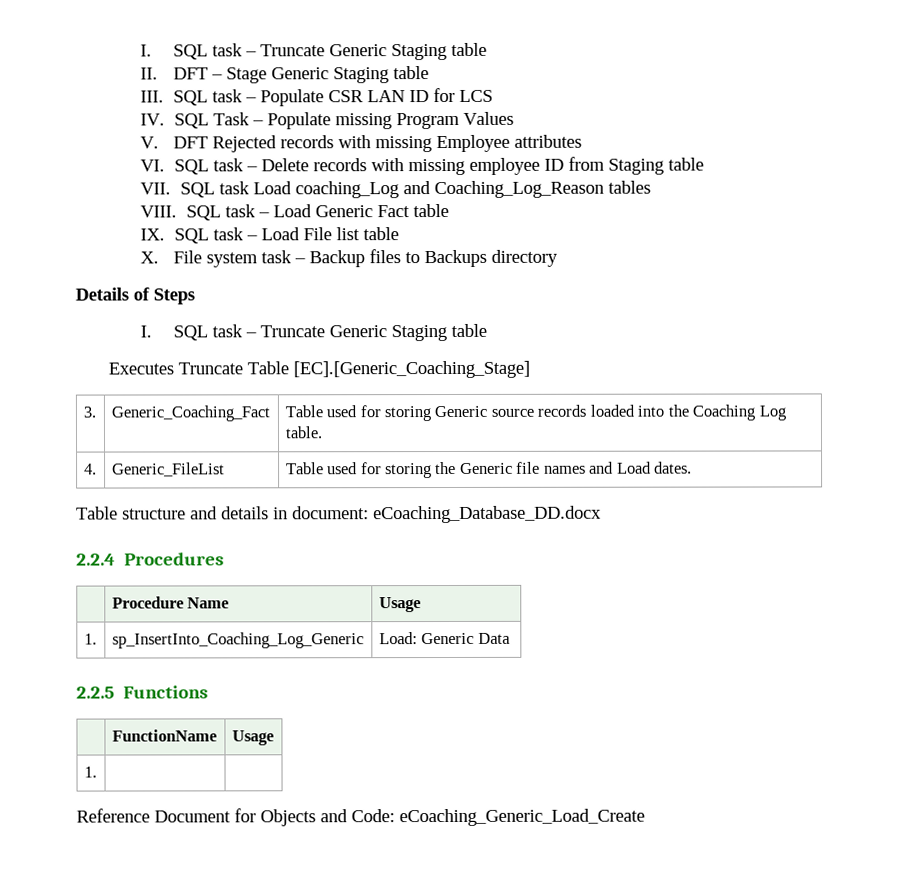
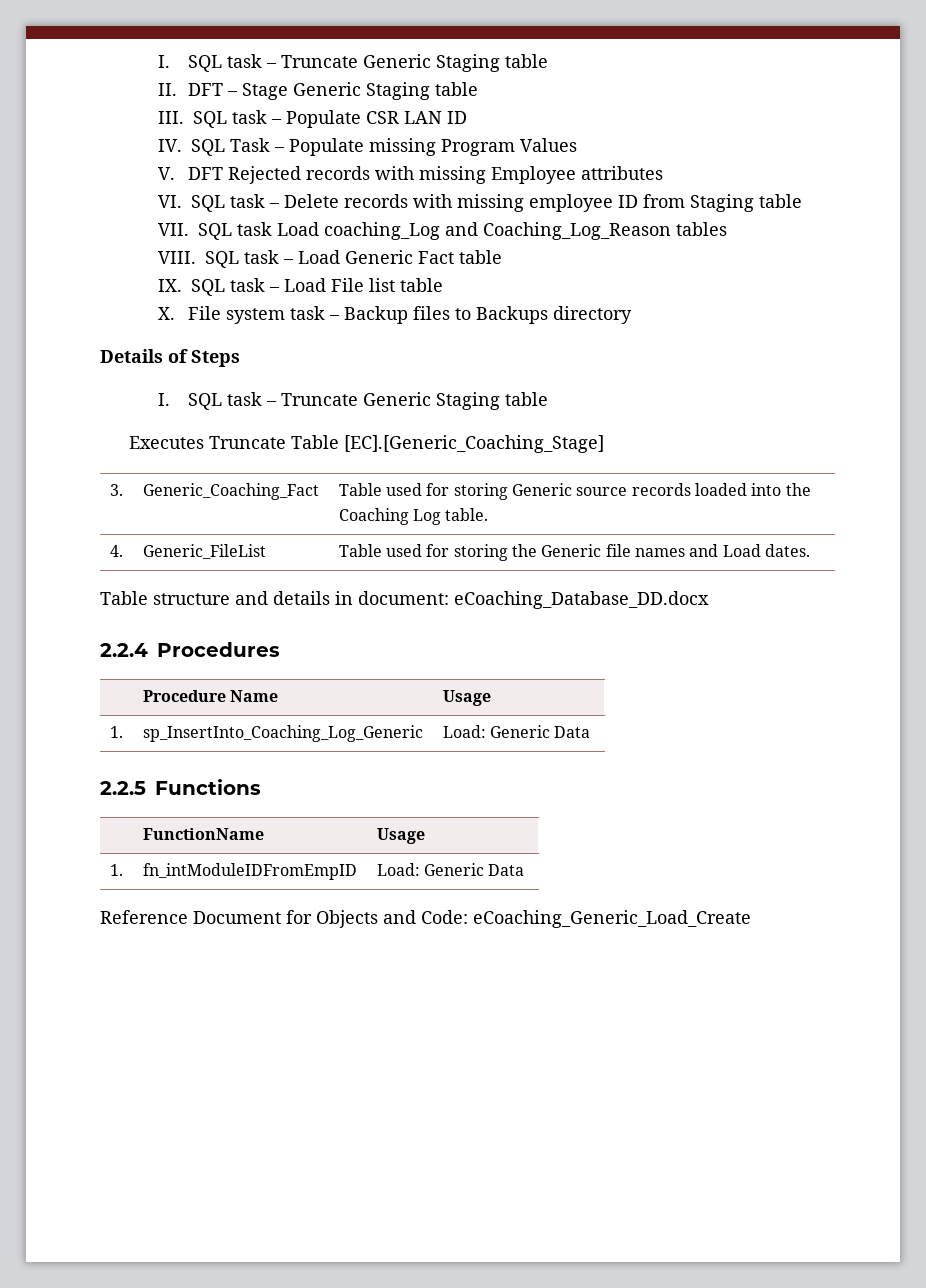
- III. SQL task – Populate CSR LAN ID for LCS
+ III. SQL task – Populate CSR LAN ID
- 1. | |
+ 1. | fn_intModuleIDFromEmpID | Load: Generic Data

